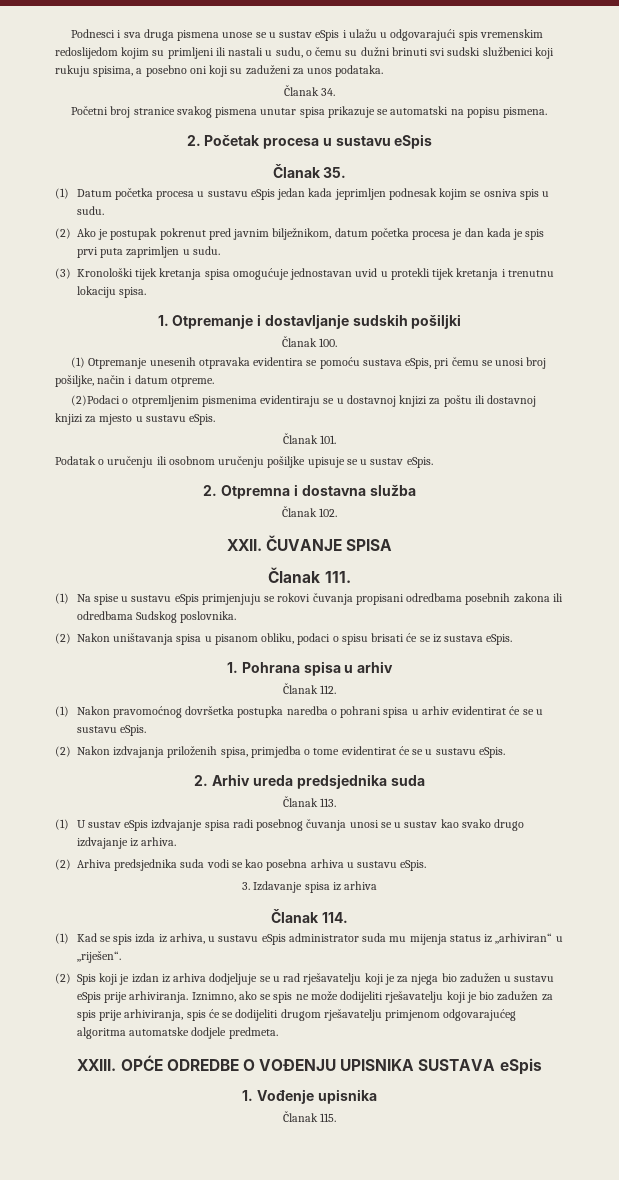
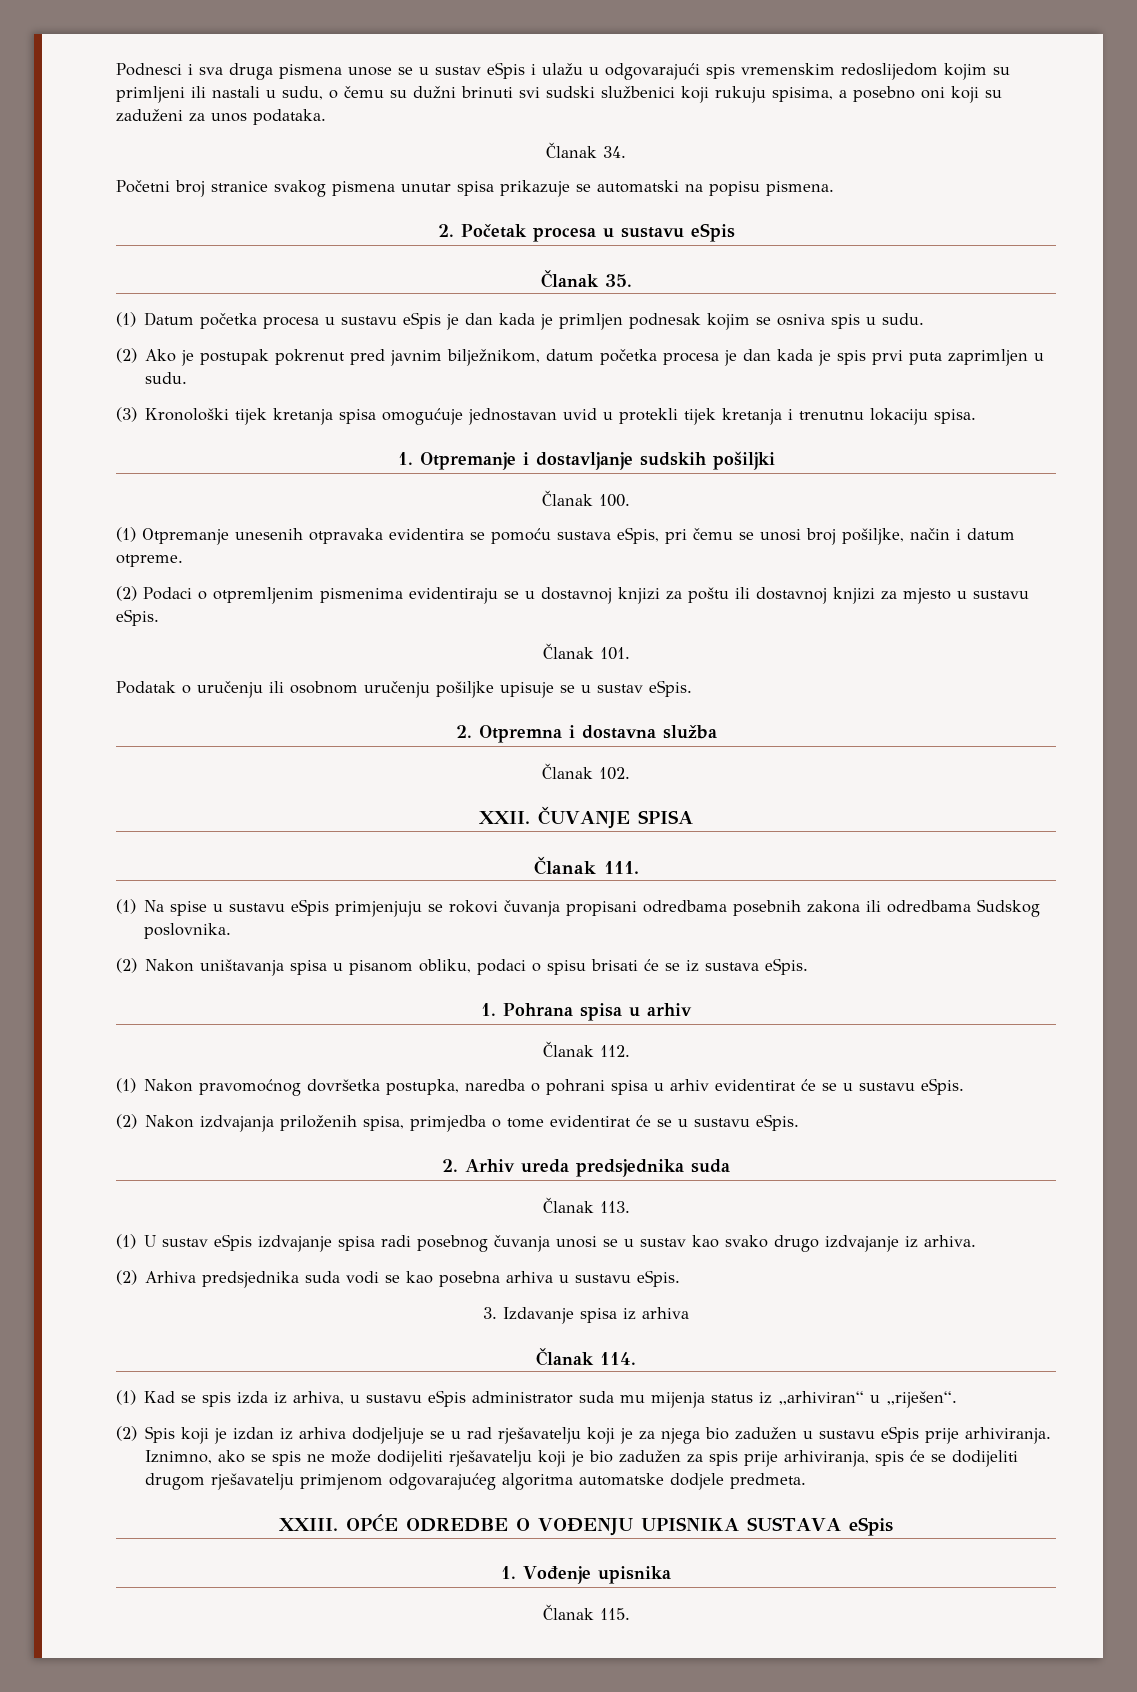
- (1) Datum početka procesa u sustavu eSpis jedan kada jeprimljen podnesak kojim se osniva spis u sudu.
+ (1) Datum početka procesa u sustavu eSpis je dan kada je primljen podnesak kojim se osniva spis u sudu.
- (2)Podaci o otpremljenim pismenima evidentiraju se u dostavnoj knjizi za poštu ili dostavnoj knjizi za mjesto u sustavu eSpis.
+ (2) Podaci o otpremljenim pismenima evidentiraju se u dostavnoj knjizi za poštu ili dostavnoj knjizi za mjesto u sustavu eSpis.
- (1) Nakon pravomoćnog dovršetka postupka naredba o pohrani spisa u arhiv evidentirat će se u sustavu eSpis.
+ (1) Nakon pravomoćnog dovršetka postupka, naredba o pohrani spisa u arhiv evidentirat će se u sustavu eSpis.

